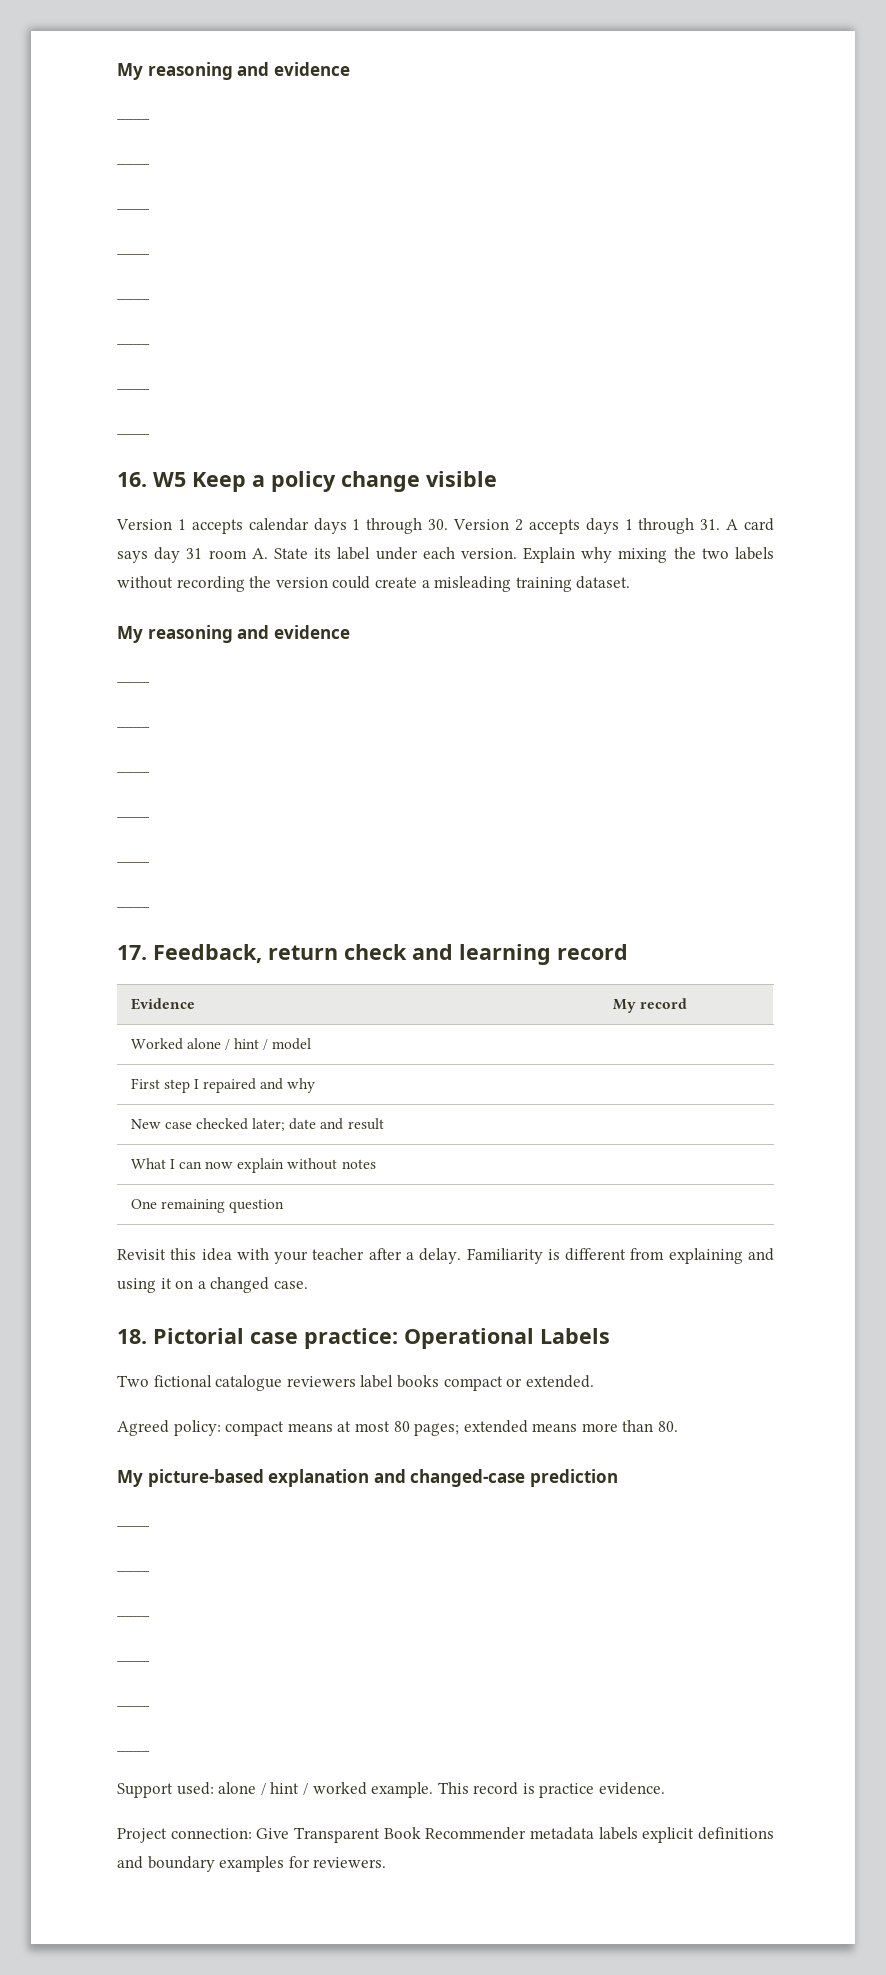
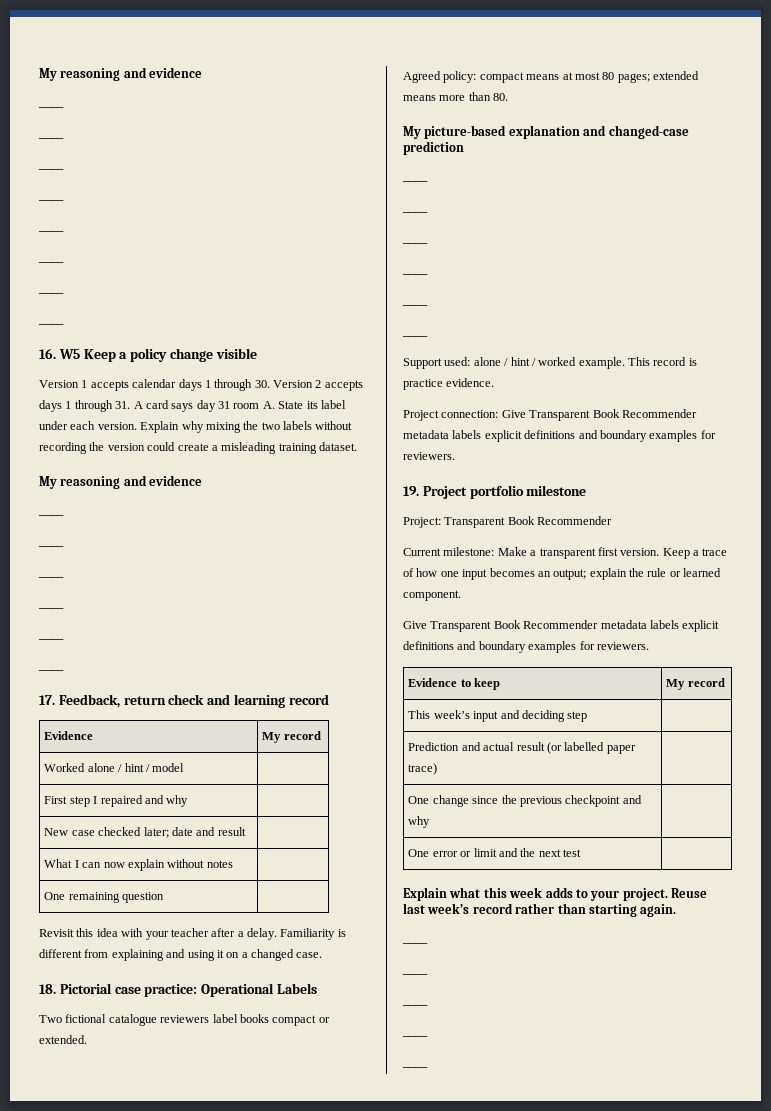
+ 19. Project portfolio milestone
+ Project: Transparent Book Recommender
+ Current milestone: Make a transparent first version. Keep a trace of how one input becomes an output; explain the rule or learned component.
+ Give Transparent Book Recommender metadata labels explicit definitions and boundary examples for reviewers.
+ Evidence to keep | My record
+ This week’s input and deciding step |
+ Prediction and actual result (or labelled paper trace) |
+ One change since the previous checkpoint and why |
+ One error or limit and the next test |
+ Explain what this week adds to your project. Reuse last week’s record rather than starting again.
+ ____
+ ____
+ ____
+ ____
+ ____

